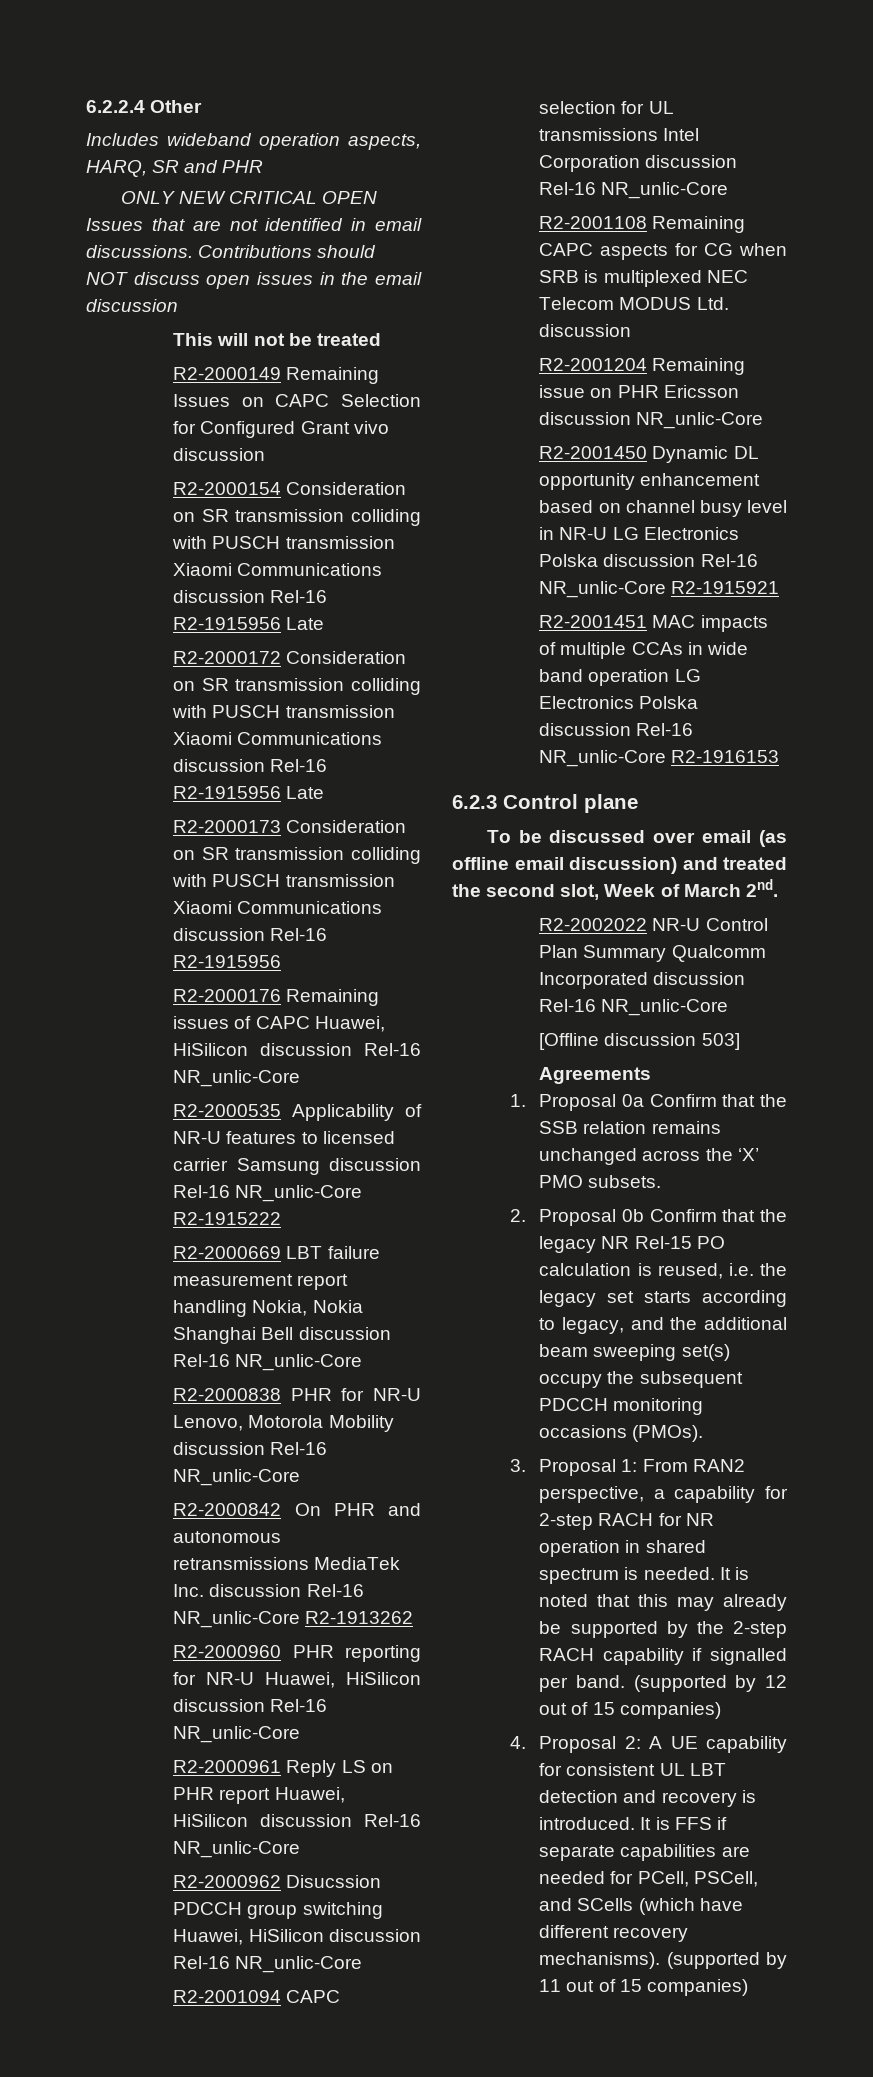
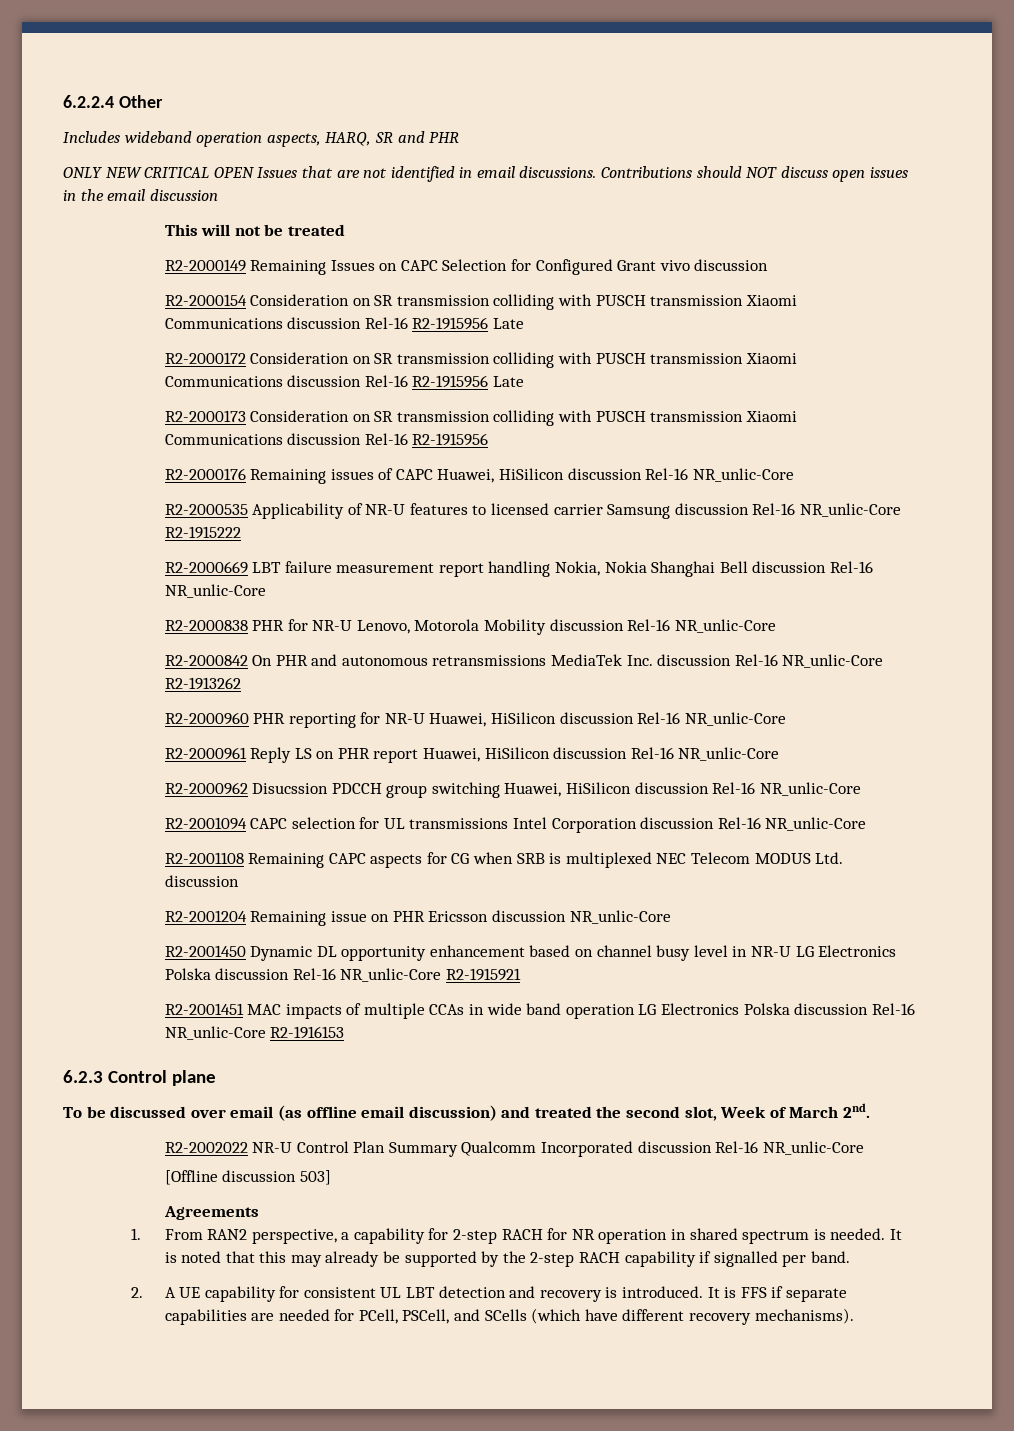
- 1. Proposal 0a Confirm that the SSB relation remains unchanged across the ‘X’ PMO subsets.
- 2. Proposal 0b Confirm that the legacy NR Rel-15 PO calculation is reused, i.e. the legacy set starts according to legacy, and the additional beam sweeping set(s) occupy the subsequent PDCCH monitoring occasions (PMOs).
- 3. Proposal 1: From RAN2 perspective, a capability for 2-step RACH for NR operation in shared spectrum is needed.
+ 1. From RAN2 perspective, a capability for 2-step RACH for NR operation in shared spectrum is needed.
- It is noted that this may already be supported by the 2-step RACH capability if signalled per band. (supported by 12 out of 15 companies)
- 4. Proposal 2: A UE capability for consistent UL LBT detection and recovery is introduced.
+ It is noted that this may already be supported by the 2-step RACH capability if signalled per band.
+ 2. A UE capability for consistent UL LBT detection and recovery is introduced.
- (supported by 11 out of 15 companies)

